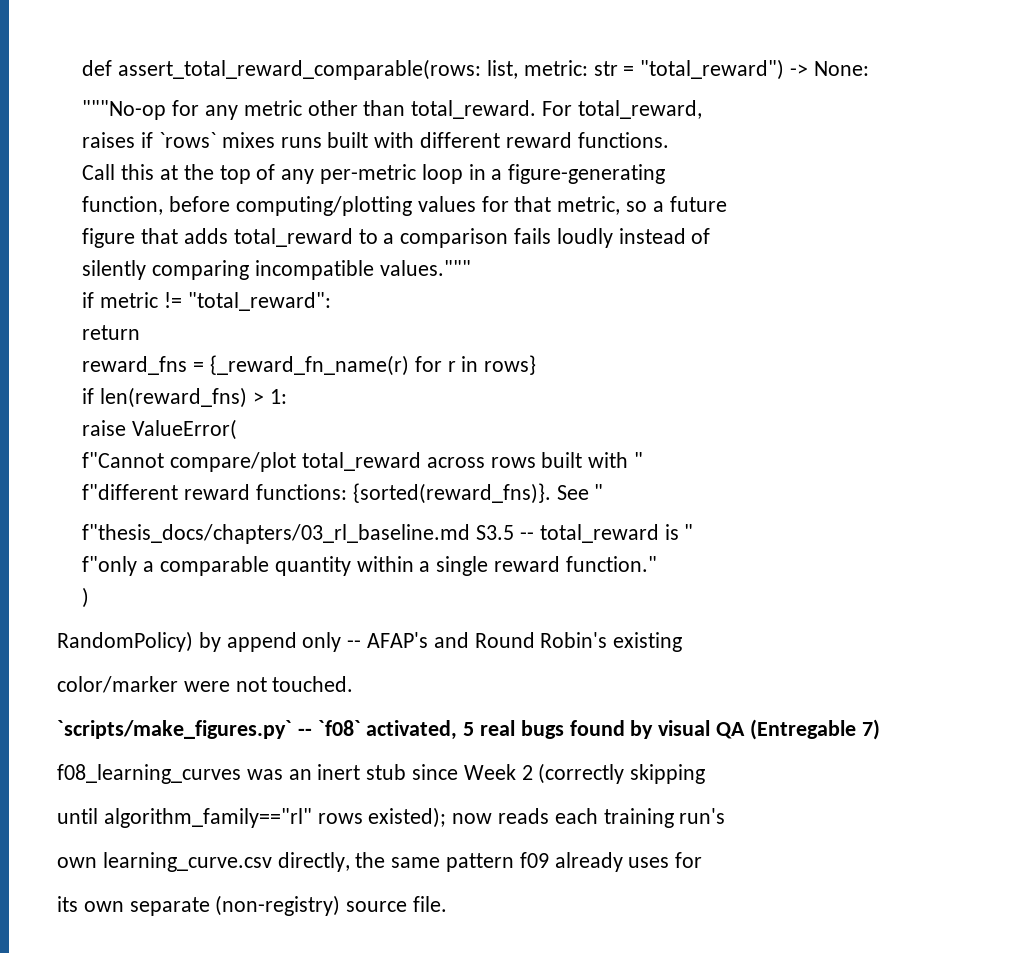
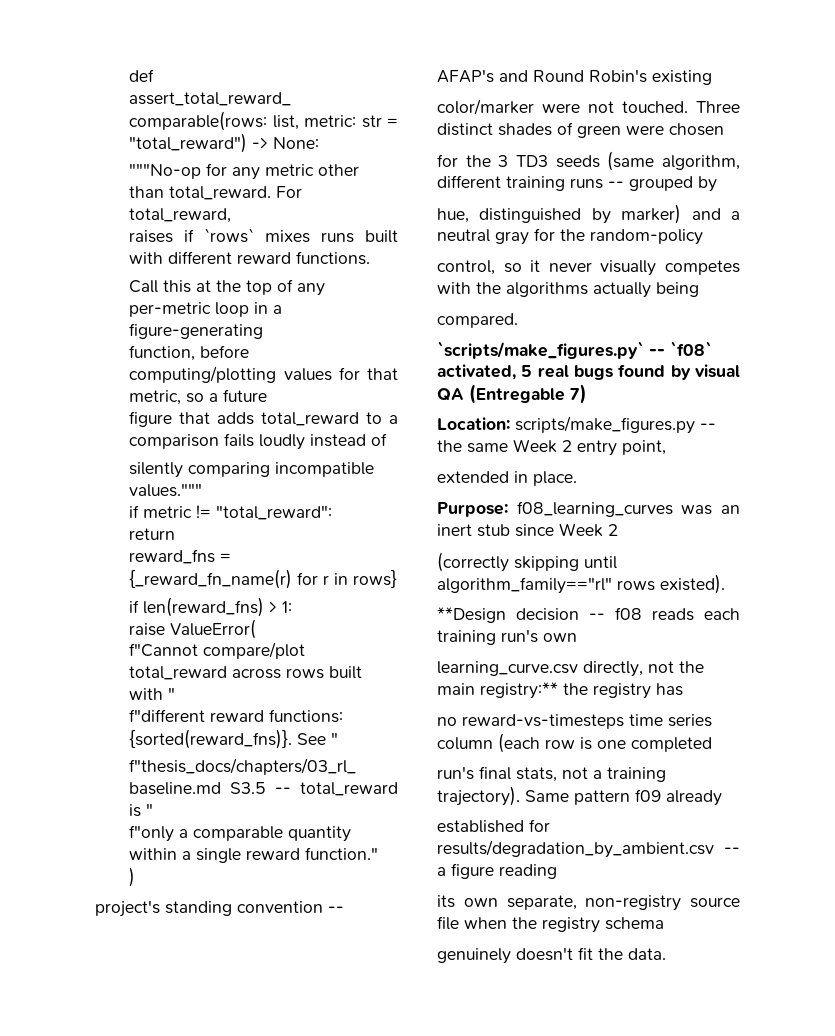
- RandomPolicy) by append only -- AFAP's and Round Robin's existing
+ project's standing convention -- AFAP's and Round Robin's existing
+ Three distinct shades of green were chosen
+ for the 3 TD3 seeds (same algorithm, different training runs -- grouped by
+ hue, distinguished by marker) and a neutral gray for the random-policy
+ control, so it never visually competes with the algorithms actually being
+ compared.
- f08_learning_curves was an inert stub since Week 2 (correctly skipping
- until algorithm_family=="rl" rows existed); now reads each training run's
- own learning_curve.csv directly, the same pattern f09 already uses for
- its own separate (non-registry) source file.
+ Location: scripts/make_figures.py -- the same Week 2 entry point,
+ extended in place.
+ Purpose: f08_learning_curves was an inert stub since Week 2
+ (correctly skipping until algorithm_family=="rl" rows existed).
+ **Design decision -- f08 reads each training run's own
+ learning_curve.csv directly, not the main registry:** the registry has
+ no reward-vs-timesteps time series column (each row is one completed
+ run's final stats, not a training trajectory). Same pattern f09 already
+ established for results/degradation_by_ambient.csv -- a figure reading
+ its own separate, non-registry source file when the registry schema
+ genuinely doesn't fit the data.

